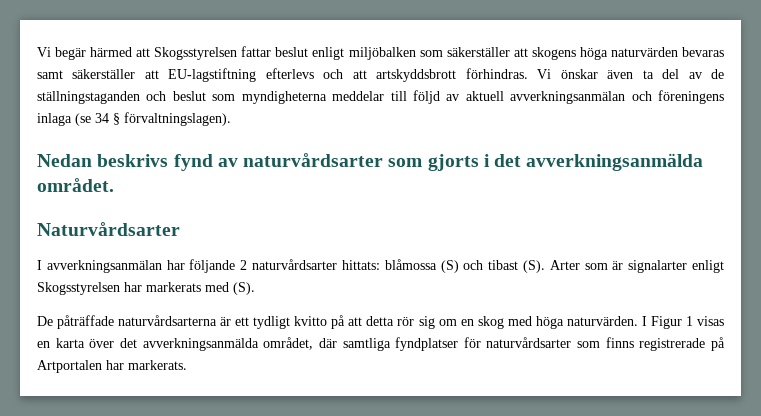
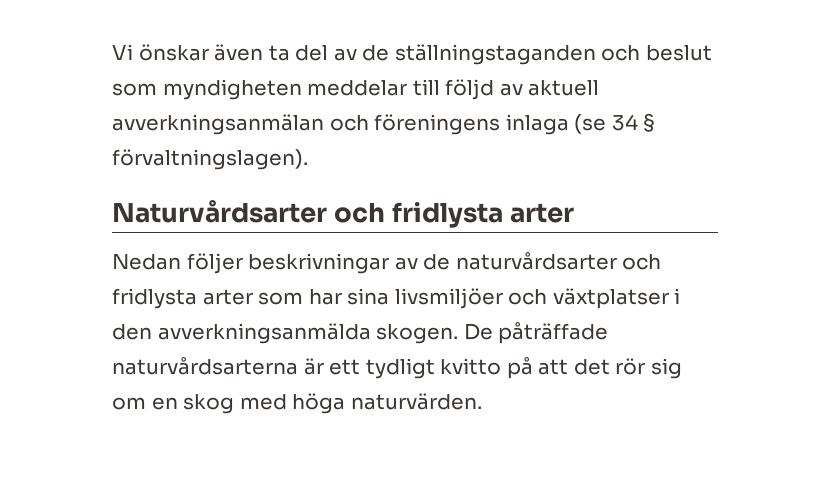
- Vi begär härmed att Skogsstyrelsen fattar beslut enligt miljöbalken som säkerställer att skogens höga naturvärden bevaras samt säkerställer att EU-lagstiftning efterlevs och att artskyddsbrott förhindras. Vi önskar även ta del av de ställningstaganden och beslut som myndigheterna meddelar till följd av aktuell avverkningsanmälan och föreningens inlaga (se 34 § förvaltningslagen).
+ Vi önskar även ta del av de ställningstaganden och beslut som myndigheten meddelar till följd av aktuell avverkningsanmälan och föreningens inlaga (se 34 § förvaltningslagen).
- Nedan beskrivs fynd av naturvårdsarter som gjorts i det avverkningsanmälda området.
- Naturvårdsarter
- I avverkningsanmälan har följande 2 naturvårdsarter hittats: blåmossa (S) och tibast (S). Arter som är signalarter enligt Skogsstyrelsen har markerats med (S).
- De påträffade naturvårdsarterna är ett tydligt kvitto på att detta rör sig om en skog med höga naturvärden. I Figur 1 visas en karta över det avverkningsanmälda området, där samtliga fyndplatser för naturvårdsarter som finns registrerade på Artportalen har markerats.
+ Naturvårdsarter och fridlysta arter
+ Nedan följer beskrivningar av de naturvårdsarter och fridlysta arter som har sina livsmiljöer och växtplatser i den avverkningsanmälda skogen. De påträffade naturvårdsarterna är ett tydligt kvitto på att det rör sig om en skog med höga naturvärden.

